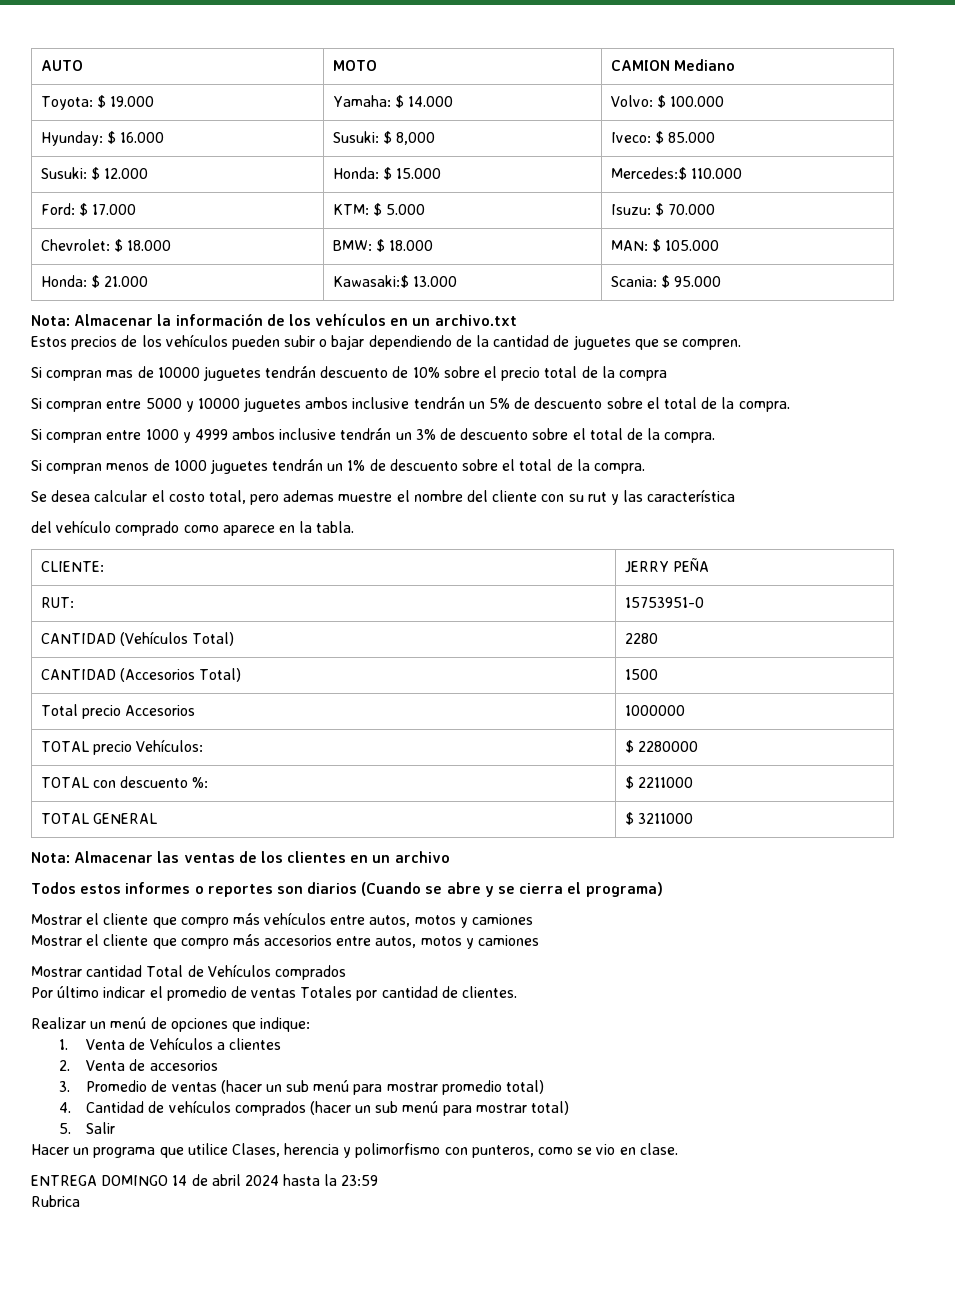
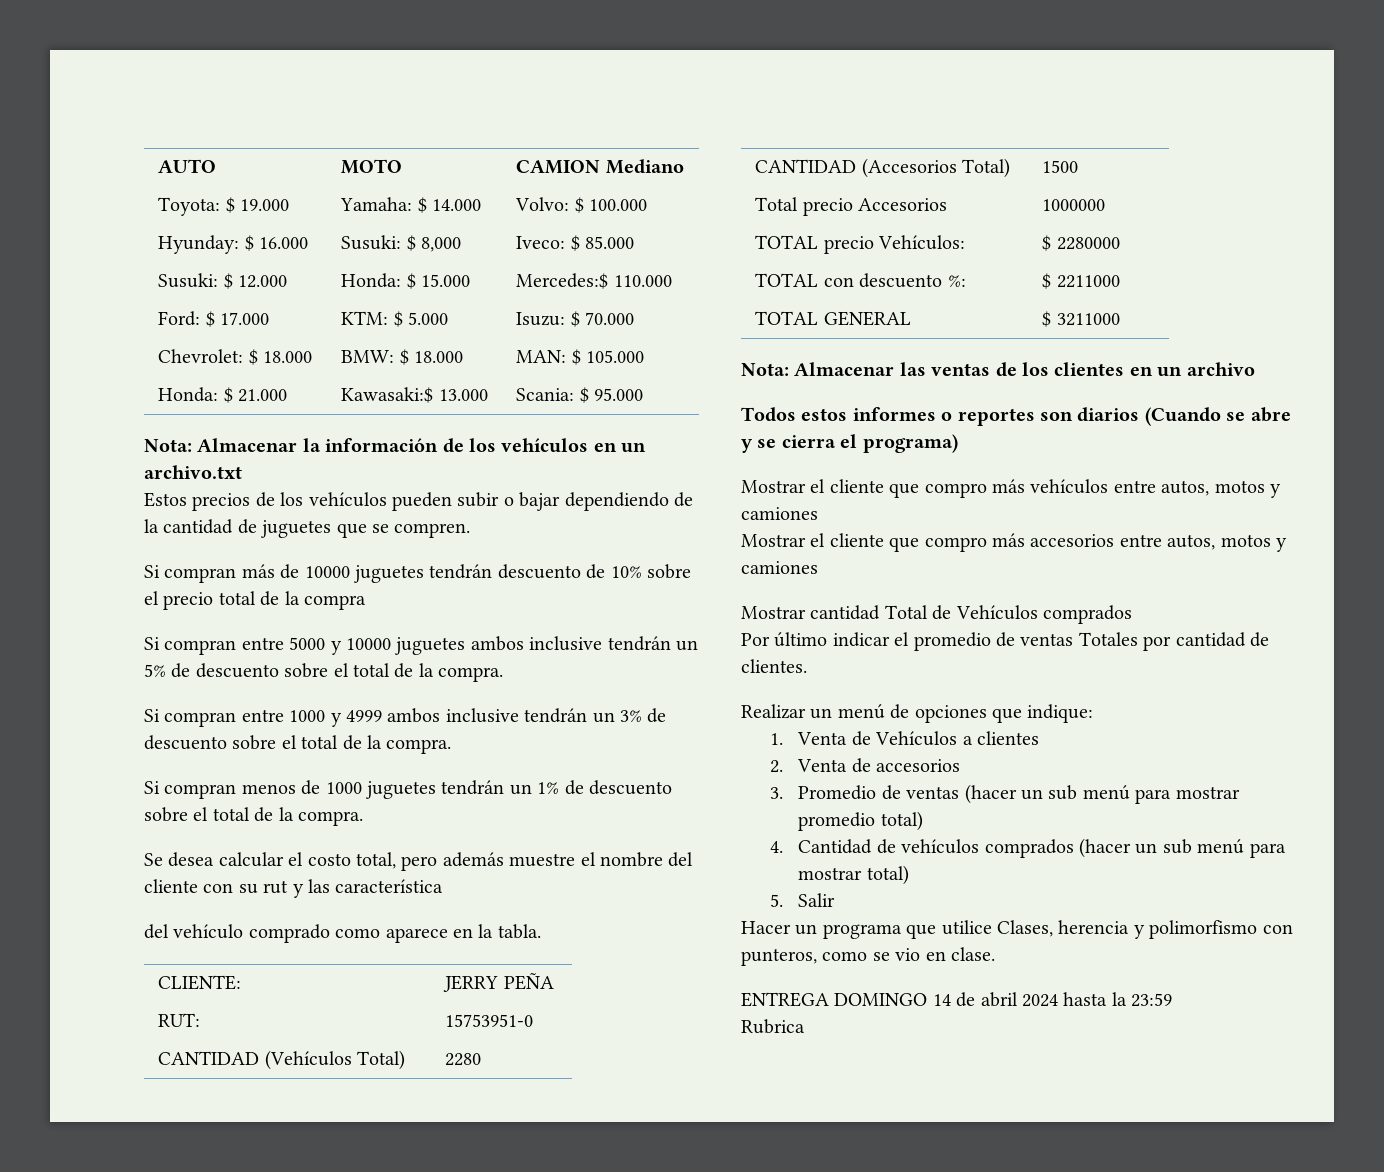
- Si compran mas de 10000 juguetes tendrán descuento de 10% sobre el precio total de la compra
+ Si compran más de 10000 juguetes tendrán descuento de 10% sobre el precio total de la compra
- Se desea calcular el costo total, pero ademas muestre el nombre del cliente con su rut y las característica
+ Se desea calcular el costo total, pero además muestre el nombre del cliente con su rut y las característica

